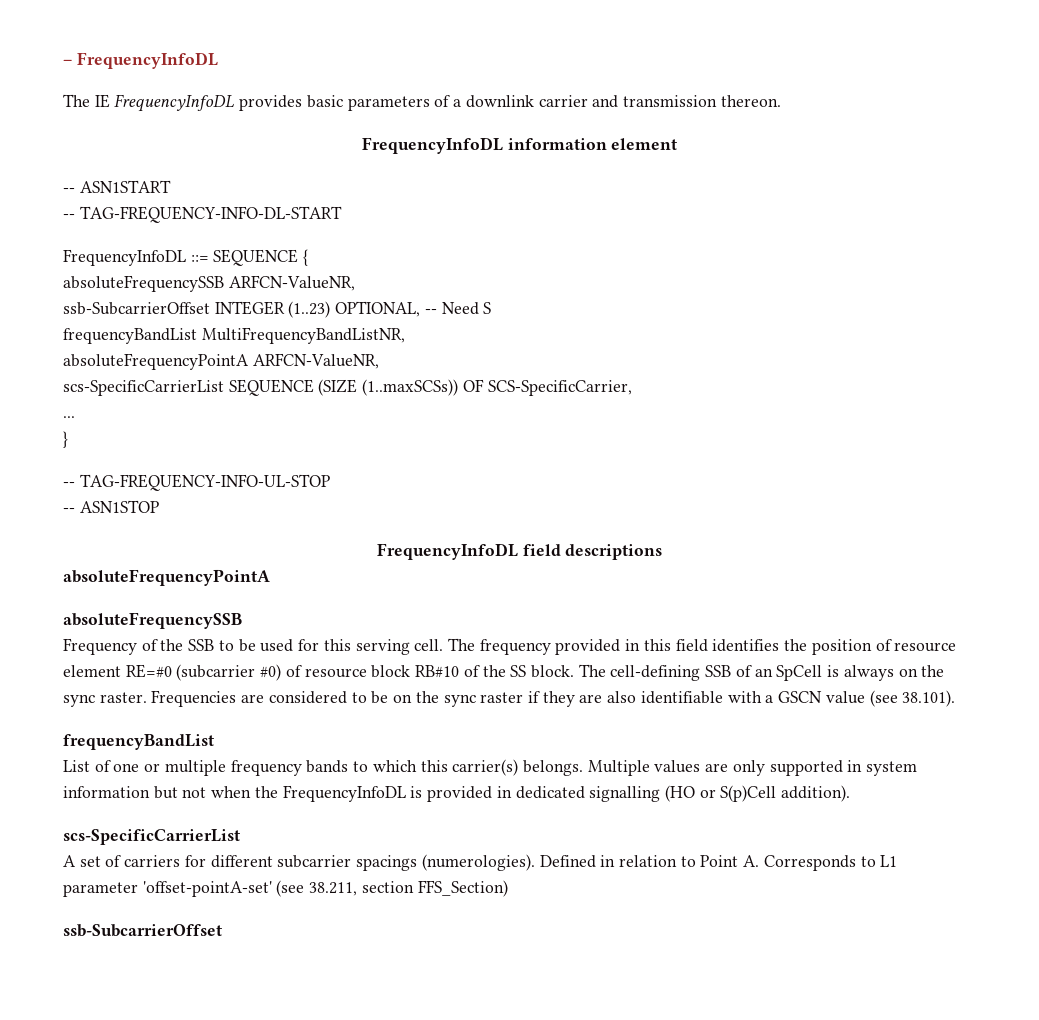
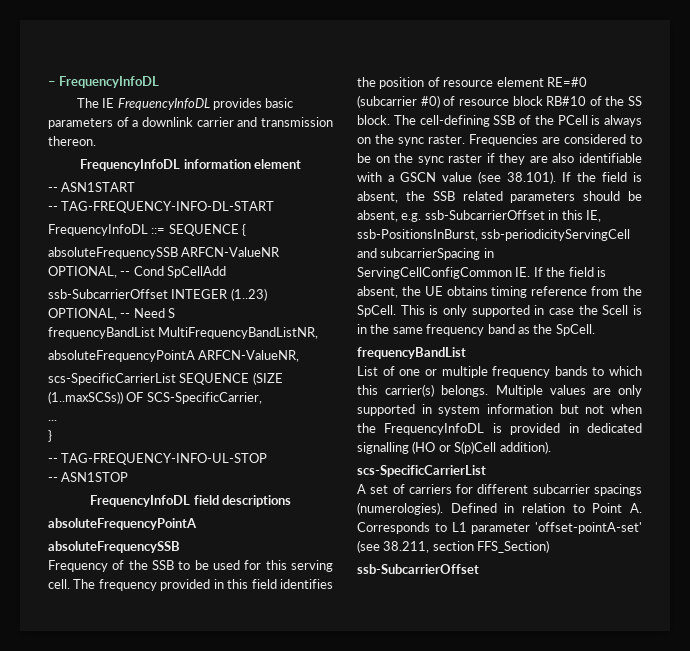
- absoluteFrequencySSB ARFCN-ValueNR,
+ absoluteFrequencySSB ARFCN-ValueNR OPTIONAL, -- Cond SpCellAdd
- The cell-defining SSB of an SpCell is always on the sync raster.
+ The cell-defining SSB of the PCell is always on the sync raster.
- Frequencies are considered to be on the sync raster if they are also identifiable with a GSCN value (see 38.101).
+ Frequencies are considered to be on the sync raster if they are also identifiable with a GSCN value (see 38.101). If the field is absent, the SSB related parameters should be absent, e.g. ssb-SubcarrierOffset in this IE, ssb-PositionsInBurst, ssb-periodicityServingCell and subcarrierSpacing in ServingCellConfigCommon IE. If the field is absent, the UE obtains timing reference from the SpCell. This is only supported in case the Scell is in the same frequency band as the SpCell.

